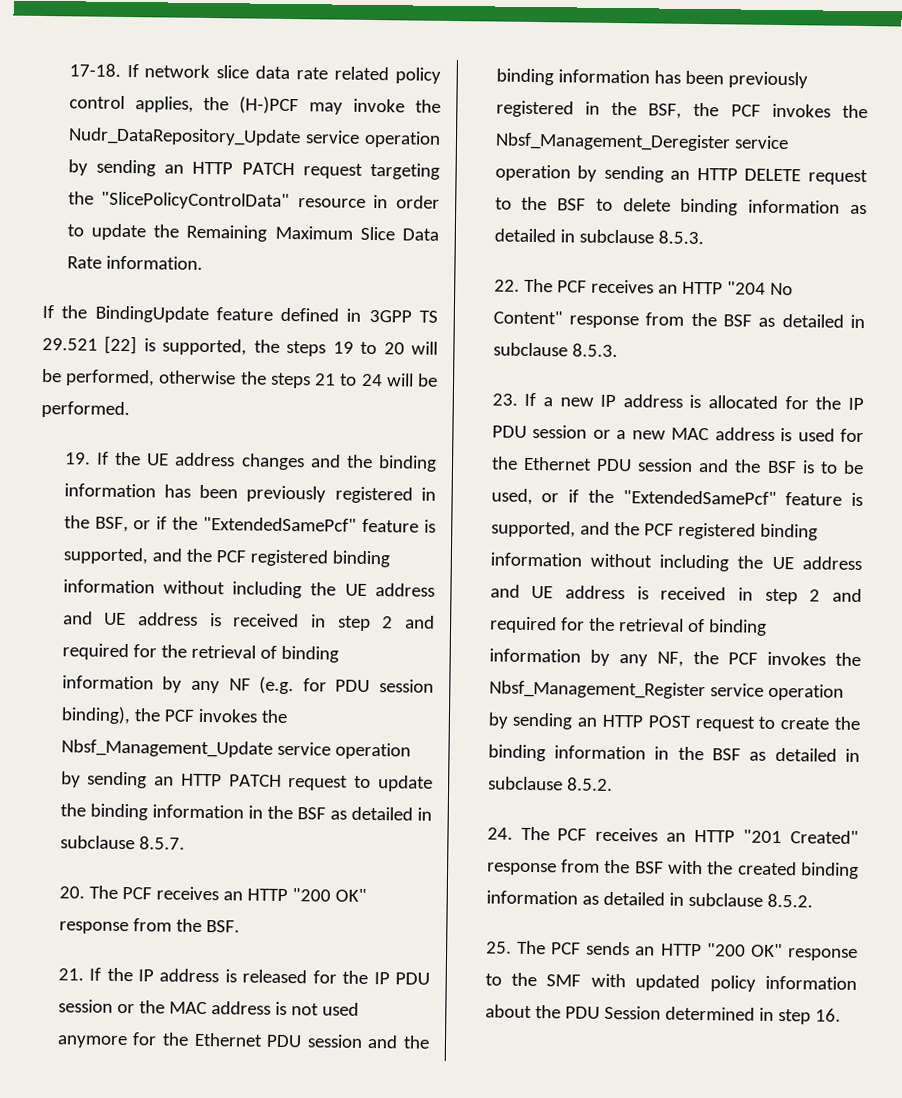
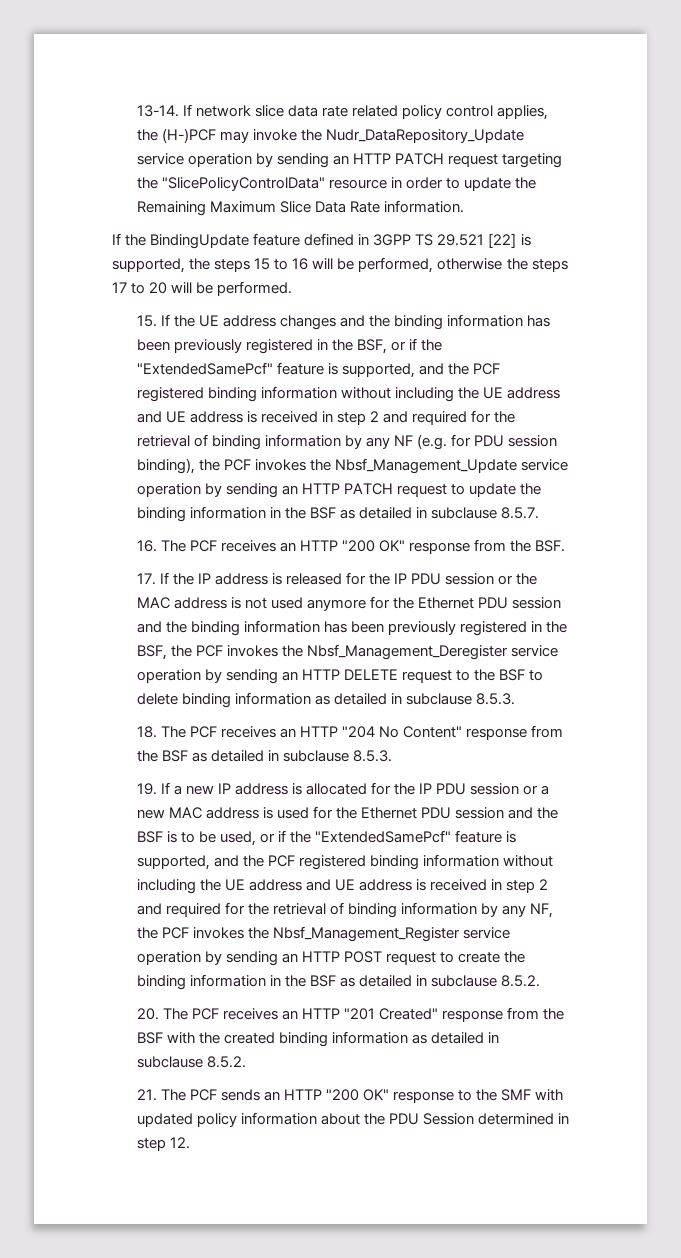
- 17-18.
+ 13-14.
- If the BindingUpdate feature defined in 3GPP TS 29.521 [22] is supported, the steps 19 to 20 will be performed, otherwise the steps 21 to 24 will be performed.
+ If the BindingUpdate feature defined in 3GPP TS 29.521 [22] is supported, the steps 15 to 16 will be performed, otherwise the steps 17 to 20 will be performed.
- 19. If the UE address changes and the binding information has been previously registered in the BSF, or if the "ExtendedSamePcf" feature is supported, and the PCF registered binding information without including the UE address and UE address is received in step 2 and required for the retrieval of binding information by any NF (e.g. for PDU session binding), the PCF invokes the Nbsf_Management_Update service operation by sending an HTTP PATCH request to update the binding information in the BSF as detailed in subclause 8.5.7.
+ 15. If the UE address changes and the binding information has been previously registered in the BSF, or if the "ExtendedSamePcf" feature is supported, and the PCF registered binding information without including the UE address and UE address is received in step 2 and required for the retrieval of binding information by any NF (e.g. for PDU session binding), the PCF invokes the Nbsf_Management_Update service operation by sending an HTTP PATCH request to update the binding information in the BSF as detailed in subclause 8.5.7.
- 20. The PCF receives an HTTP "200 OK" response from the BSF.
+ 16. The PCF receives an HTTP "200 OK" response from the BSF.
- 21. If the IP address is released for the IP PDU session or the MAC address is not used anymore for the Ethernet PDU session and the binding information has been previously registered in the BSF, the PCF invokes the Nbsf_Management_Deregister service operation by sending an HTTP DELETE request to the BSF to delete binding information as detailed in subclause 8.5.3.
+ 17. If the IP address is released for the IP PDU session or the MAC address is not used anymore for the Ethernet PDU session and the binding information has been previously registered in the BSF, the PCF invokes the Nbsf_Management_Deregister service operation by sending an HTTP DELETE request to the BSF to delete binding information as detailed in subclause 8.5.3.
- 22. The PCF receives an HTTP "204 No Content" response from the BSF as detailed in subclause 8.5.3.
+ 18. The PCF receives an HTTP "204 No Content" response from the BSF as detailed in subclause 8.5.3.
- 23. If a new IP address is allocated for the IP PDU session or a new MAC address is used for the Ethernet PDU session and the BSF is to be used, or if the "ExtendedSamePcf" feature is supported, and the PCF registered binding information without including the UE address and UE address is received in step 2 and required for the retrieval of binding information by any NF, the PCF invokes the Nbsf_Management_Register service operation by sending an HTTP POST request to create the binding information in the BSF as detailed in subclause 8.5.2.
+ 19. If a new IP address is allocated for the IP PDU session or a new MAC address is used for the Ethernet PDU session and the BSF is to be used, or if the "ExtendedSamePcf" feature is supported, and the PCF registered binding information without including the UE address and UE address is received in step 2 and required for the retrieval of binding information by any NF, the PCF invokes the Nbsf_Management_Register service operation by sending an HTTP POST request to create the binding information in the BSF as detailed in subclause 8.5.2.
- 24. The PCF receives an HTTP "201 Created" response from the BSF with the created binding information as detailed in subclause 8.5.2.
+ 20. The PCF receives an HTTP "201 Created" response from the BSF with the created binding information as detailed in subclause 8.5.2.
- 25. The PCF sends an HTTP "200 OK" response to the SMF with updated policy information about the PDU Session determined in step 16.
+ 21. The PCF sends an HTTP "200 OK" response to the SMF with updated policy information about the PDU Session determined in step 12.

